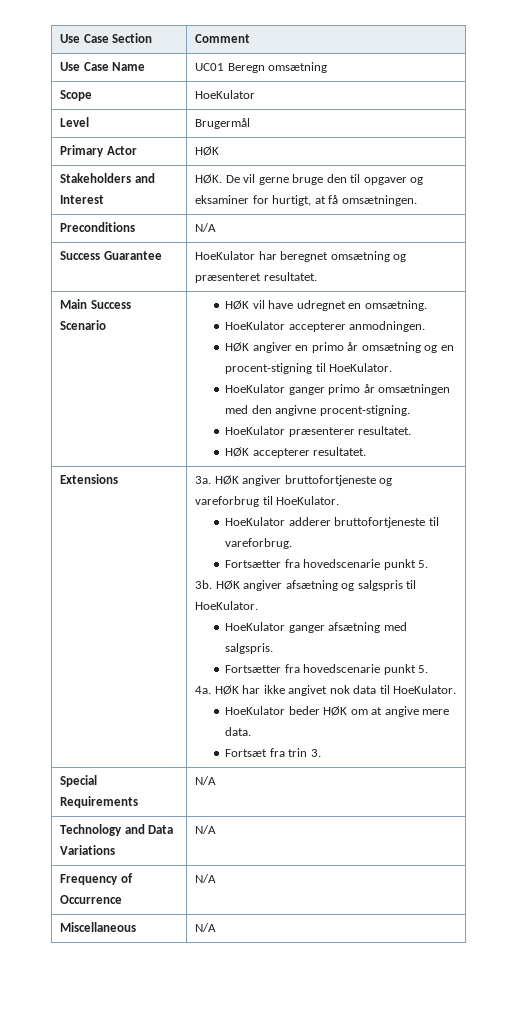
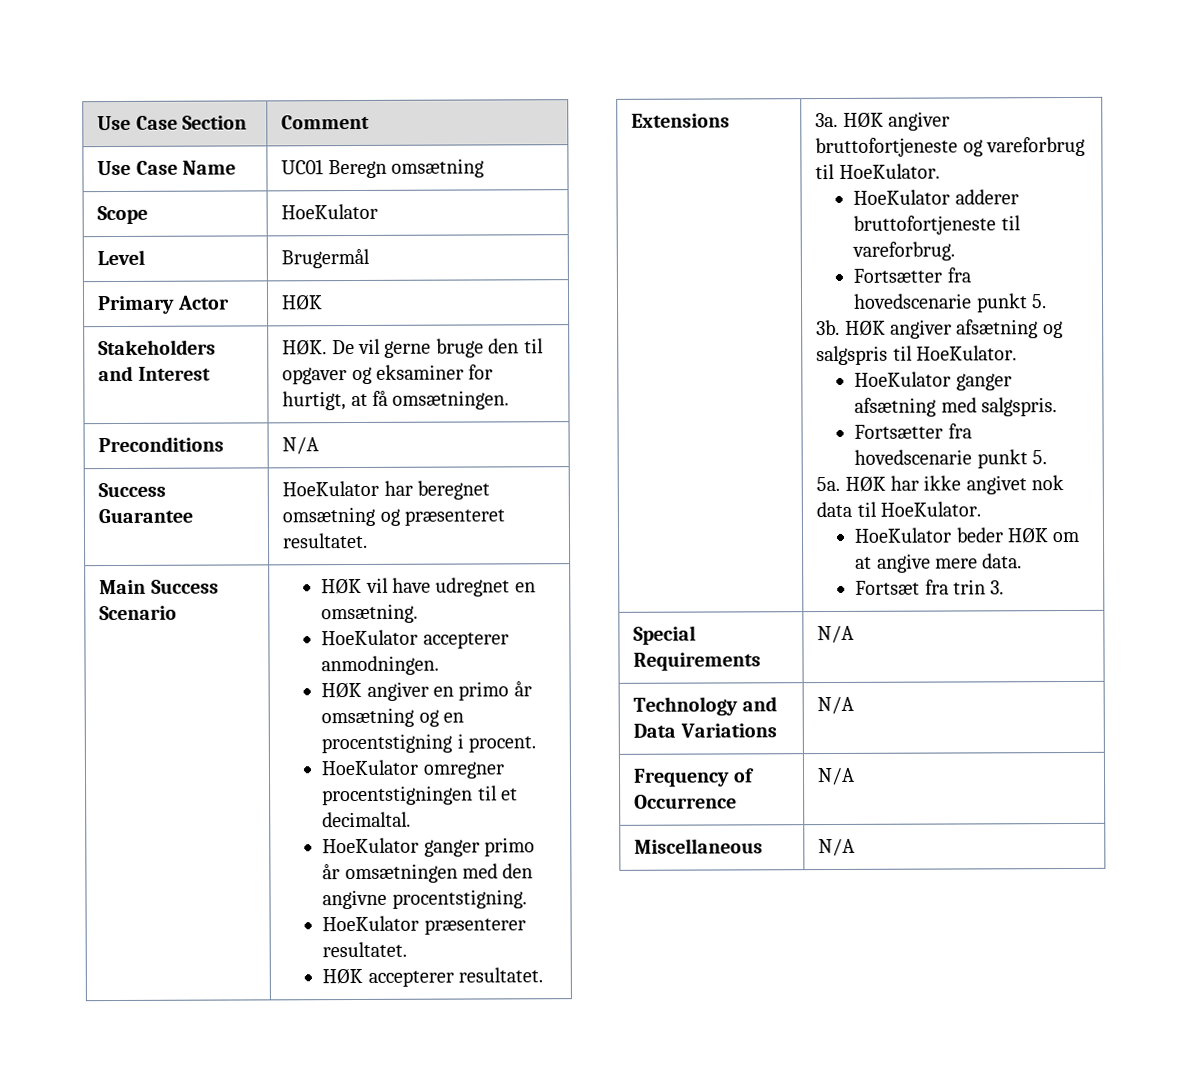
- HØK angiver en primo år omsætning og en procent-stigning til HoeKulator.
+ HØK angiver en primo år omsætning og en procentstigning i procent.
+ HoeKulator omregner procentstigningen til et decimaltal.
- HoeKulator ganger primo år omsætningen med den angivne procent-stigning.
+ HoeKulator ganger primo år omsætningen med den angivne procentstigning.
- 4a.
+ 5a.

